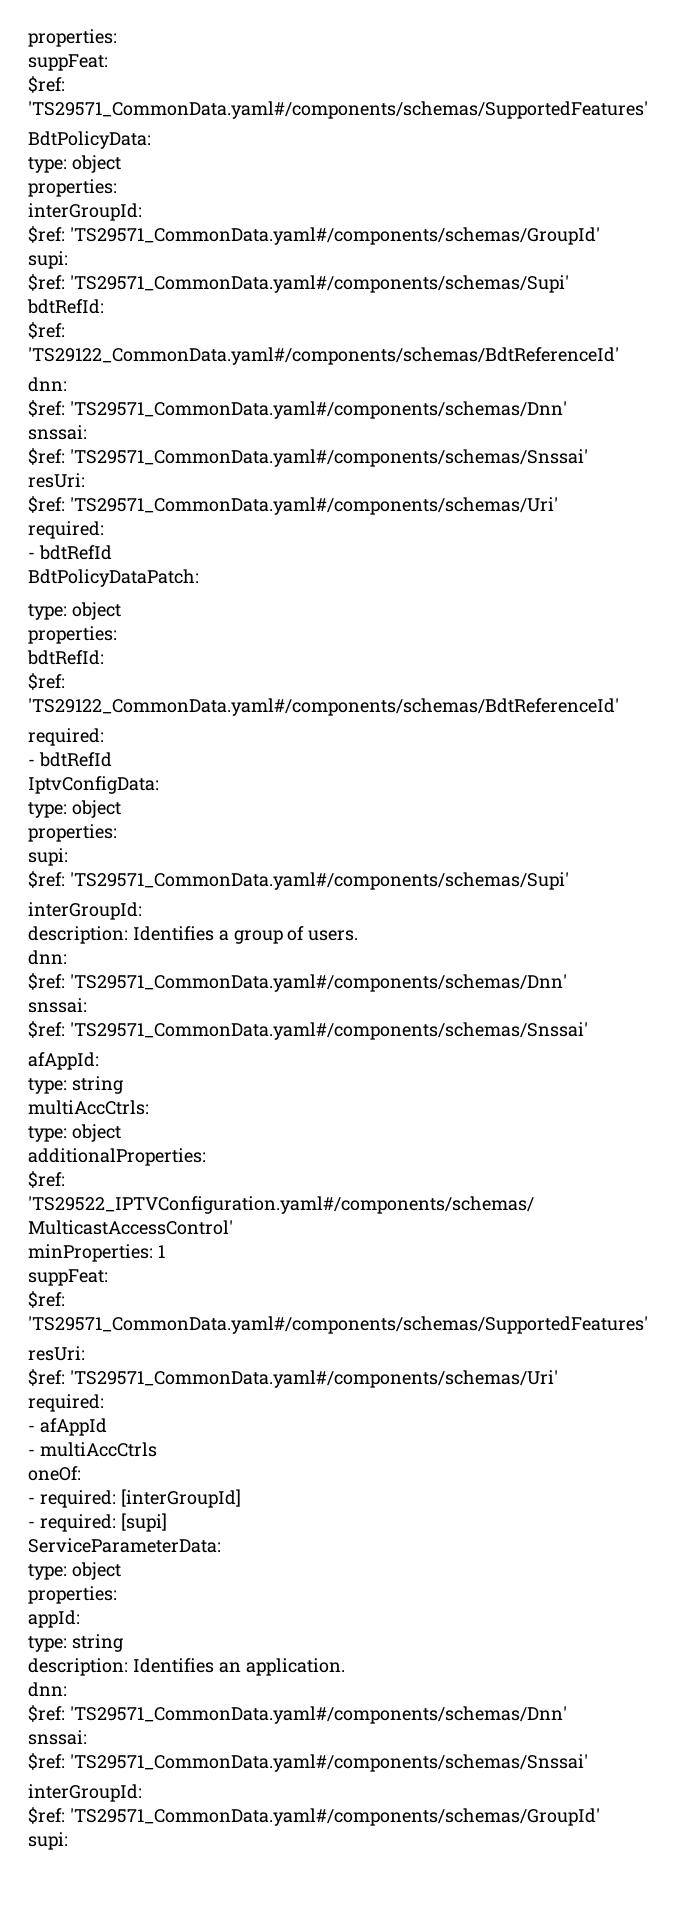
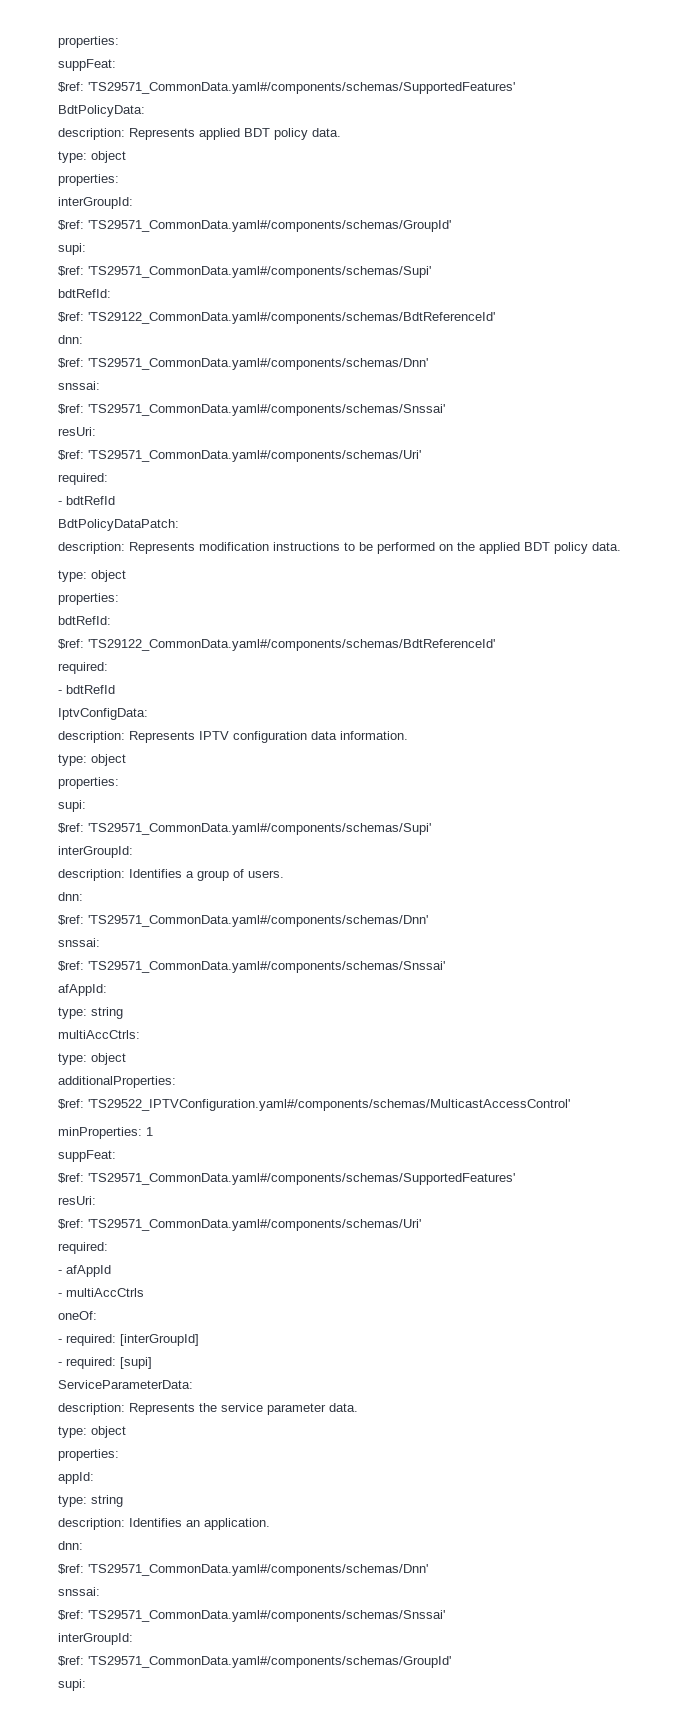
+ description: Represents applied BDT policy data.
+ description: Represents modification instructions to be performed on the applied BDT policy data.
+ description: Represents IPTV configuration data information.
+ description: Represents the service parameter data.

